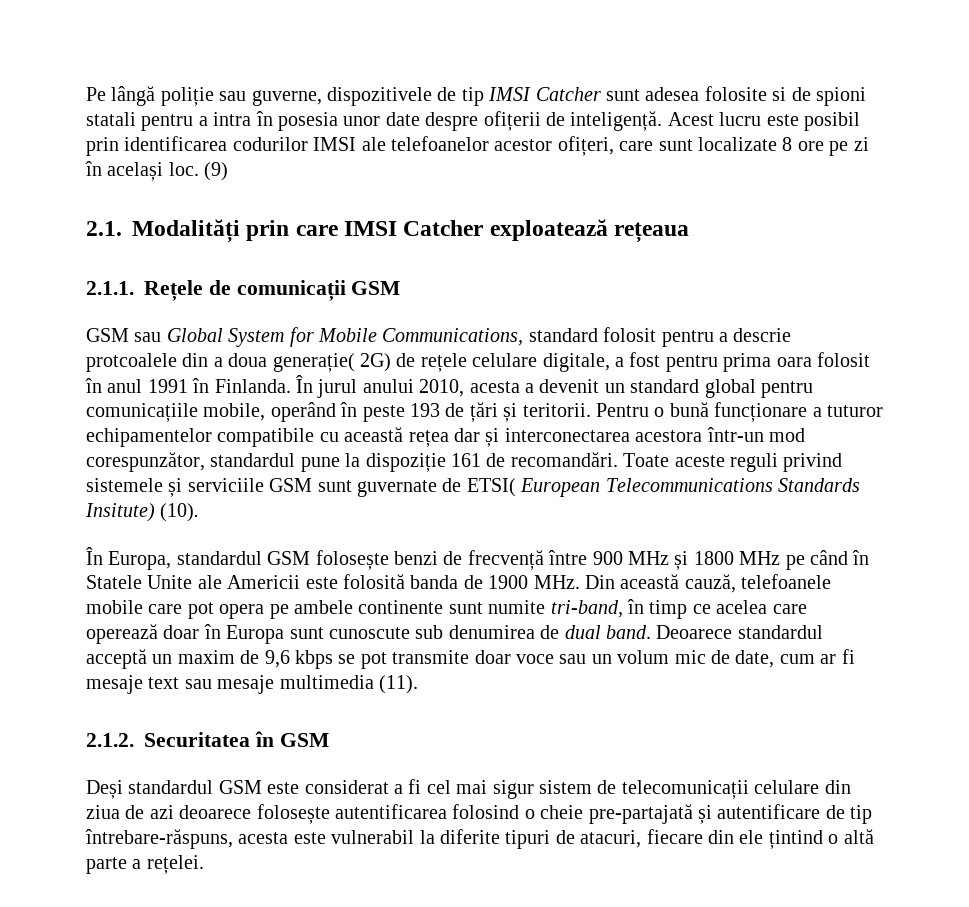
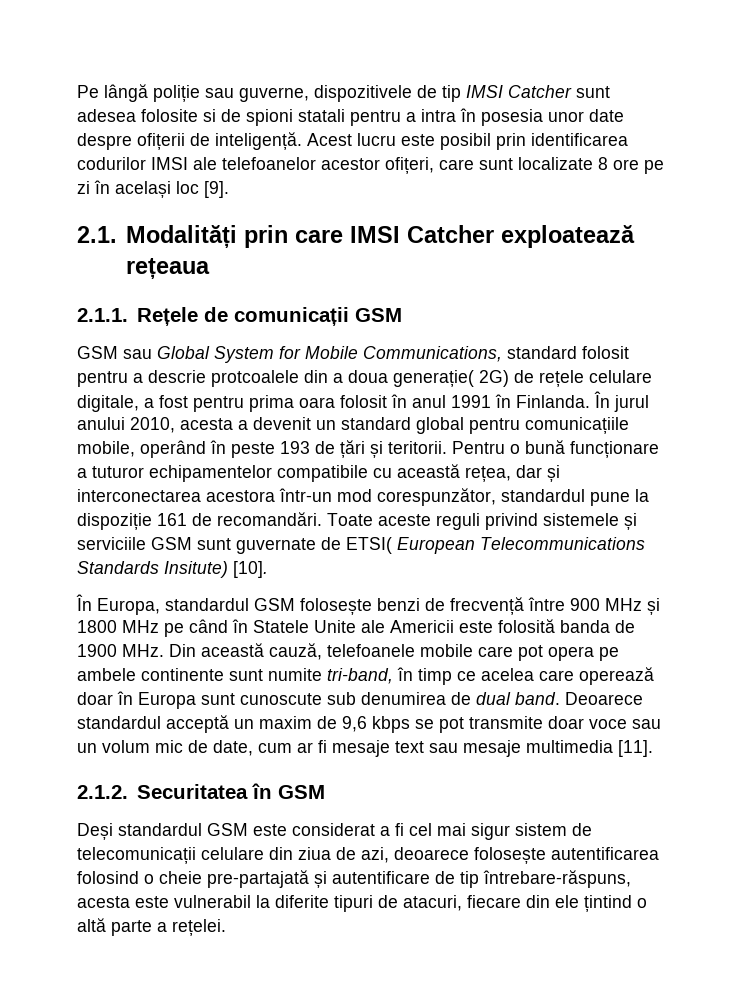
- Acest lucru este posibil prin identificarea codurilor IMSI ale telefoanelor acestor ofițeri, care sunt localizate 8 ore pe zi în același loc. (9)
+ Acest lucru este posibil prin identificarea codurilor IMSI ale telefoanelor acestor ofițeri, care sunt localizate 8 ore pe zi în același loc [9].
- Pentru o bună funcționare a tuturor echipamentelor compatibile cu această rețea dar și interconectarea acestora într-un mod corespunzător, standardul pune la dispoziție 161 de recomandări.
+ Pentru o bună funcționare a tuturor echipamentelor compatibile cu această rețea, dar și interconectarea acestora într-un mod corespunzător, standardul pune la dispoziție 161 de recomandări.
- Toate aceste reguli privind sistemele și serviciile GSM sunt guvernate de ETSI( European Telecommunications Standards Insitute) (10).
+ Toate aceste reguli privind sistemele și serviciile GSM sunt guvernate de ETSI( European Telecommunications Standards Insitute) [10].
- Deoarece standardul acceptă un maxim de 9,6 kbps se pot transmite doar voce sau un volum mic de date, cum ar fi mesaje text sau mesaje multimedia (11).
+ Deoarece standardul acceptă un maxim de 9,6 kbps se pot transmite doar voce sau un volum mic de date, cum ar fi mesaje text sau mesaje multimedia [11].
- Deși standardul GSM este considerat a fi cel mai sigur sistem de telecomunicații celulare din ziua de azi deoarece folosește autentificarea folosind o cheie pre-partajată și autentificare de tip întrebare-răspuns, acesta este vulnerabil la diferite tipuri de atacuri, fiecare din ele țintind o altă parte a rețelei.
+ Deși standardul GSM este considerat a fi cel mai sigur sistem de telecomunicații celulare din ziua de azi, deoarece folosește autentificarea folosind o cheie pre-partajată și autentificare de tip întrebare-răspuns, acesta este vulnerabil la diferite tipuri de atacuri, fiecare din ele țintind o altă parte a rețelei.

